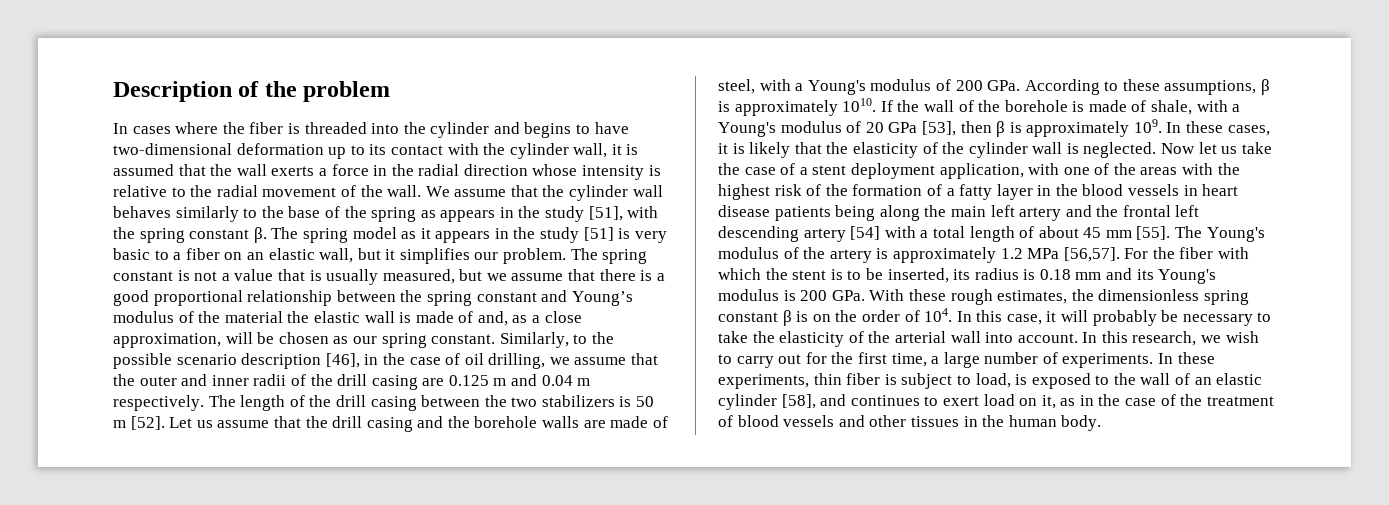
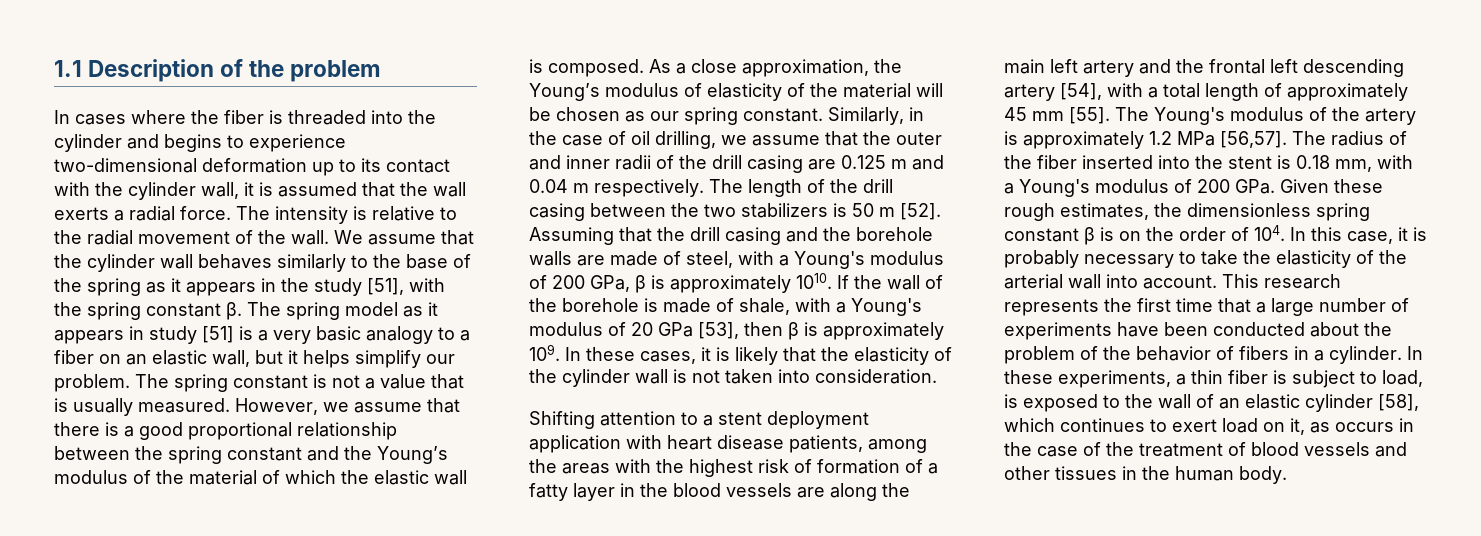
- Description of the problem
+ 1.1 Description of the problem
- In cases where the fiber is threaded into the cylinder and begins to have two-dimensional deformation up to its contact with the cylinder wall, it is assumed that the wall exerts a force in the radial direction whose intensity is relative to the radial movement of the wall.
+ In cases where the fiber is threaded into the cylinder and begins to experience two-dimensional deformation up to its contact with the cylinder wall, it is assumed that the wall exerts a radial force. The intensity is relative to the radial movement of the wall.
- We assume that the cylinder wall behaves similarly to the base of the spring as appears in the study [51], with the spring constant β.
+ We assume that the cylinder wall behaves similarly to the base of the spring as it appears in the study [51], with the spring constant β.
- The spring model as it appears in the study [51] is very basic to a fiber on an elastic wall, but it simplifies our problem.
+ The spring model as it appears in study [51] is a very basic analogy to a fiber on an elastic wall, but it helps simplify our problem.
- The spring constant is not a value that is usually measured, but we assume that there is a good proportional relationship between the spring constant and Young’s modulus of the material the elastic wall is made of and, as a close approximation, will be chosen as our spring constant.
+ The spring constant is not a value that is usually measured. However, we assume that there is a good proportional relationship between the spring constant and the Young’s modulus of the material of which the elastic wall is composed. As a close approximation, the Young’s modulus of elasticity of the material will be chosen as our spring constant.
- Similarly, to the possible scenario description [46], in the case of oil drilling, we assume that the outer and inner radii of the drill casing are 0.125 m and 0.04 m respectively.
+ Similarly, in the case of oil drilling, we assume that the outer and inner radii of the drill casing are 0.125 m and 0.04 m respectively.
- Let us assume that the drill casing and the borehole walls are made of steel, with a Young's modulus of 200 GPa. According to these assumptions, β is approximately 1010.
+ Assuming that the drill casing and the borehole walls are made of steel, with a Young's modulus of 200 GPa, β is approximately 1010.
- If the wall of the borehole is made of shale, with a Young's modulus of 20 GPa [53], then β is approximately 109. In these cases, it is likely that the elasticity of the cylinder wall is neglected. Now let us take the case of a stent deployment application, with one of the areas with the highest risk of the formation of a fatty layer in the blood vessels in heart disease patients being along the main left artery and the frontal left descending artery [54] with a total length of about 45 mm [55].
+ If the wall of the borehole is made of shale, with a Young's modulus of 20 GPa [53], then β is approximately 109. In these cases, it is likely that the elasticity of the cylinder wall is not taken into consideration.
+ Shifting attention to a stent deployment application with heart disease patients, among the areas with the highest risk of formation of a fatty layer in the blood vessels are along the main left artery and the frontal left descending artery [54], with a total length of approximately 45 mm [55].
- For the fiber with which the stent is to be inserted, its radius is 0.18 mm and its Young's modulus is 200 GPa. With these rough estimates, the dimensionless spring constant β is on the order of 104. In this case, it will probably be necessary to take the elasticity of the arterial wall into account.
+ The radius of the fiber inserted into the stent is 0.18 mm, with a Young's modulus of 200 GPa. Given these rough estimates, the dimensionless spring constant β is on the order of 104. In this case, it is probably necessary to take the elasticity of the arterial wall into account.
- In this research, we wish to carry out for the first time, a large number of experiments.
+ This research represents the first time that a large number of experiments have been conducted about the problem of the behavior of fibers in a cylinder.
- In these experiments, thin fiber is subject to load, is exposed to the wall of an elastic cylinder [58], and continues to exert load on it, as in the case of the treatment of blood vessels and other tissues in the human body.
+ In these experiments, a thin fiber is subject to load, is exposed to the wall of an elastic cylinder [58], which continues to exert load on it, as occurs in the case of the treatment of blood vessels and other tissues in the human body.

